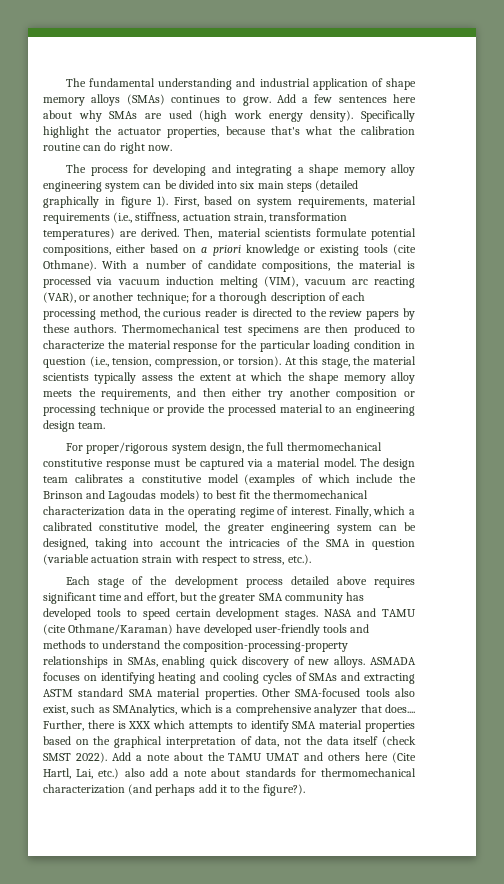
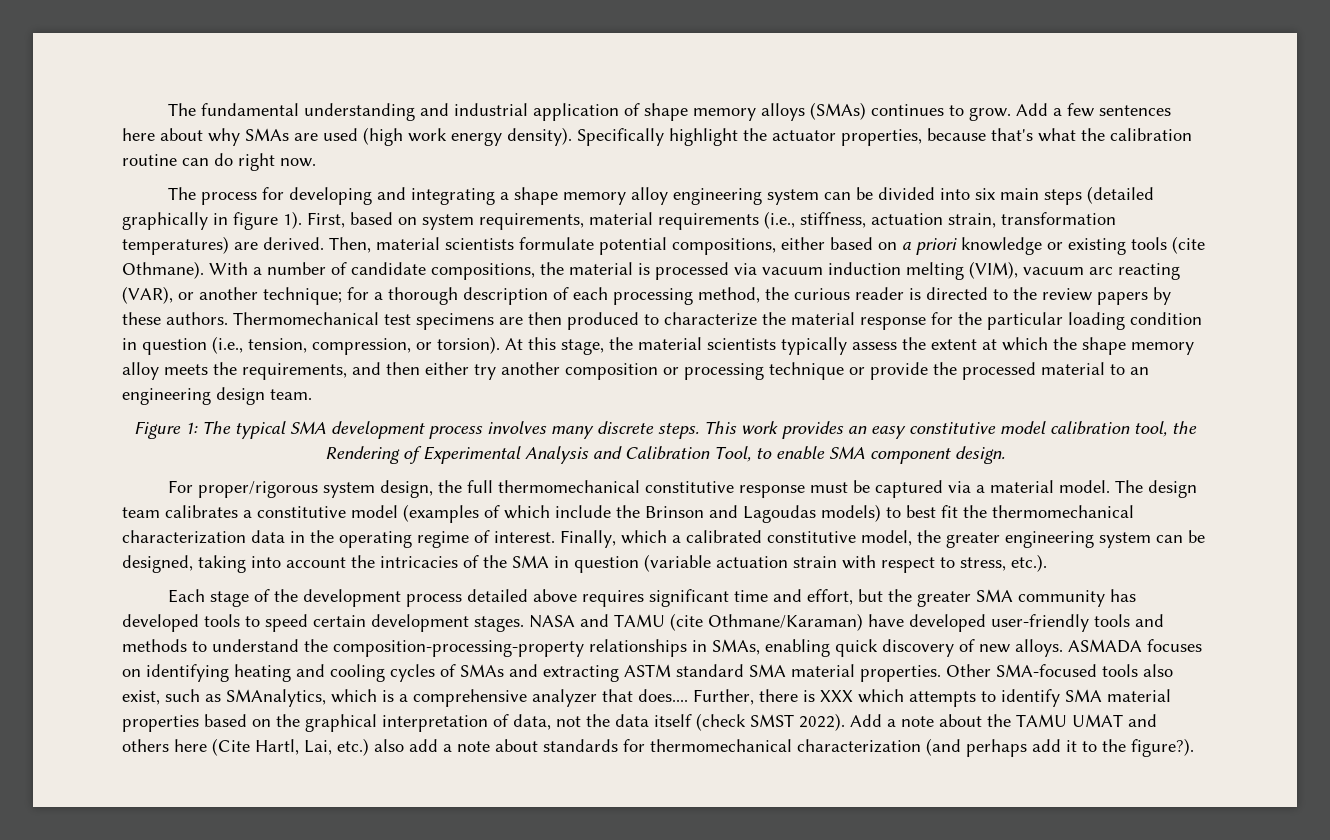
+ Figure 1: The typical SMA development process involves many discrete steps. This work provides an easy constitutive model calibration tool, the Rendering of Experimental Analysis and Calibration Tool, to enable SMA component design.

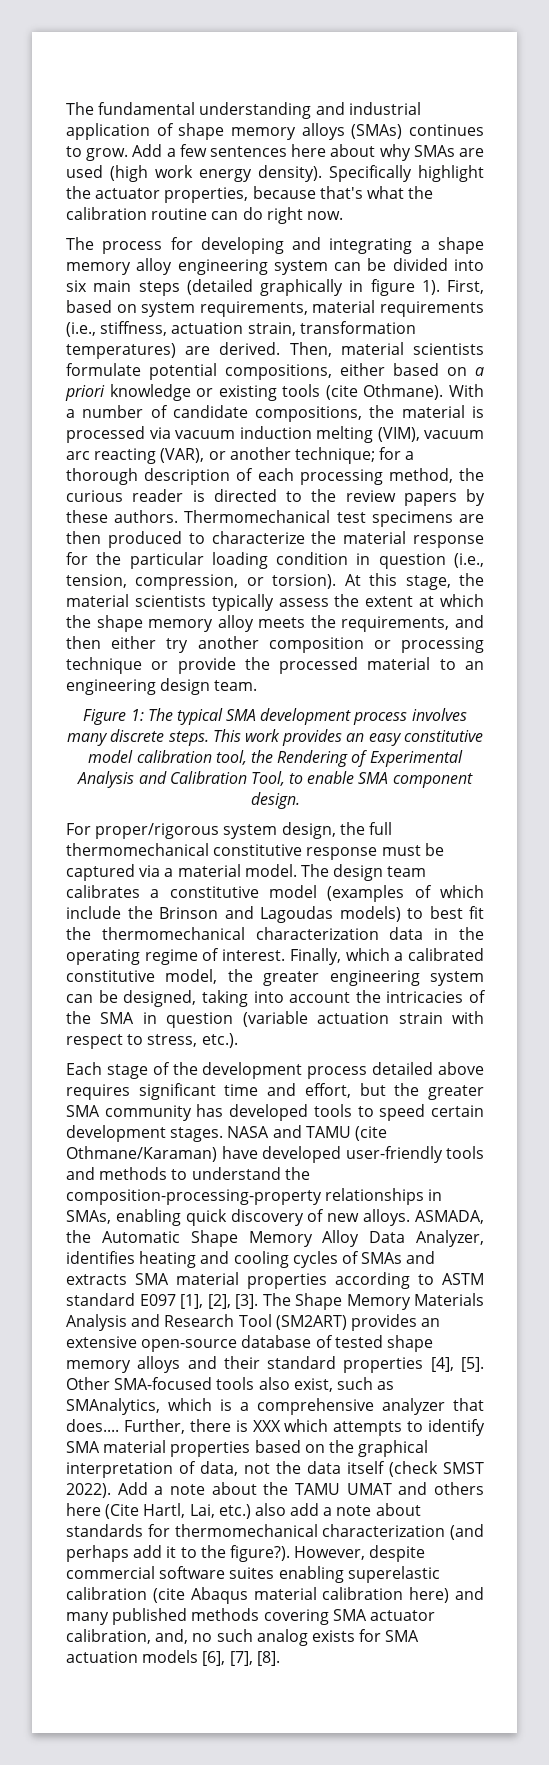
- ASMADA focuses on identifying heating and cooling cycles of SMAs and extracting ASTM standard SMA material properties.
+ ASMADA, the Automatic Shape Memory Alloy Data Analyzer, identifies heating and cooling cycles of SMAs and extracts SMA material properties according to ASTM standard E097 [1], [2], [3]. The Shape Memory Materials Analysis and Research Tool (SM2ART) provides an extensive open-source database of tested shape memory alloys and their standard properties [4], [5].
+ However, despite commercial software suites enabling superelastic calibration (cite Abaqus material calibration here) and many published methods covering SMA actuator calibration, and, no such analog exists for SMA actuation models [6], [7], [8].

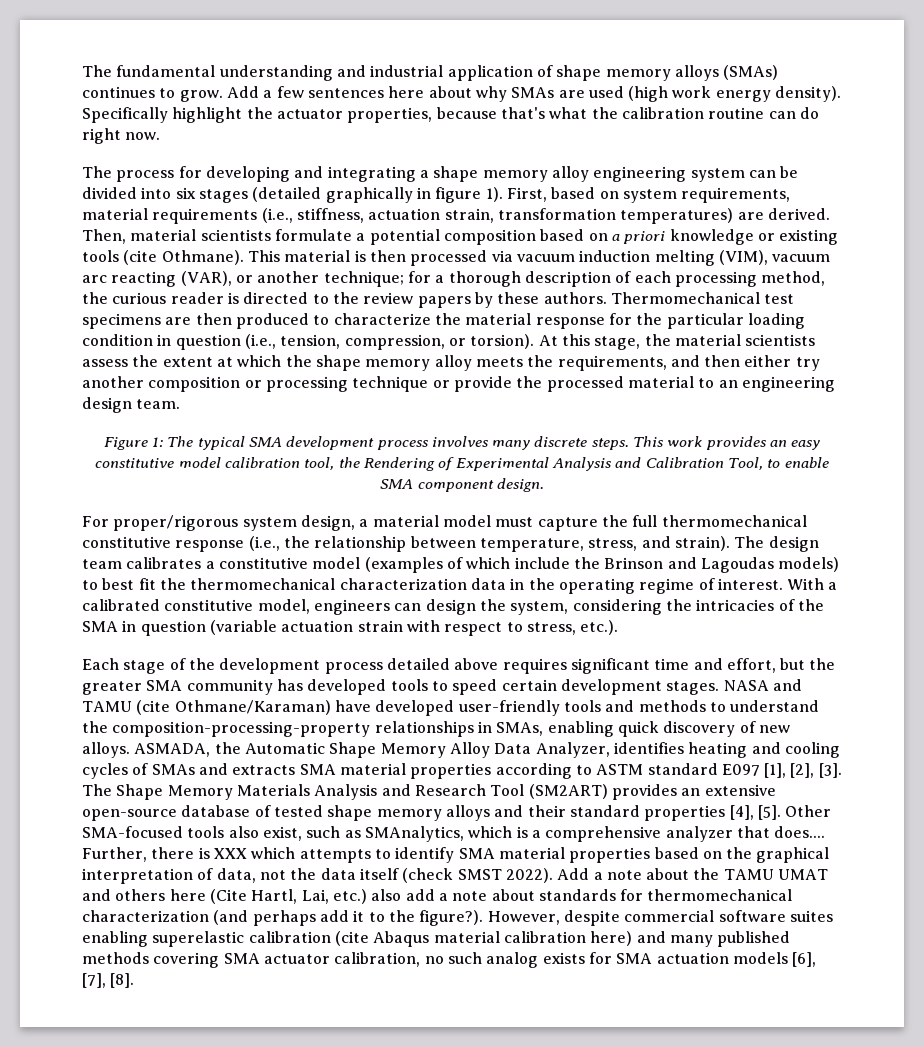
- The process for developing and integrating a shape memory alloy engineering system can be divided into six main steps (detailed graphically in figure 1).
+ The process for developing and integrating a shape memory alloy engineering system can be divided into six stages (detailed graphically in figure 1).
- Then, material scientists formulate potential compositions, either based on a priori knowledge or existing tools (cite Othmane).
+ Then, material scientists formulate a potential composition based on a priori knowledge or existing tools (cite Othmane).
- With a number of candidate compositions, the material is processed via vacuum induction melting (VIM), vacuum arc reacting (VAR), or another technique; for a thorough description of each processing method, the curious reader is directed to the review papers by these authors.
+ This material is then processed via vacuum induction melting (VIM), vacuum arc reacting (VAR), or another technique; for a thorough description of each processing method, the curious reader is directed to the review papers by these authors.
- At this stage, the material scientists typically assess the extent at which the shape memory alloy meets the requirements, and then either try another composition or processing technique or provide the processed material to an engineering design team.
+ At this stage, the material scientists assess the extent at which the shape memory alloy meets the requirements, and then either try another composition or processing technique or provide the processed material to an engineering design team.
- For proper/rigorous system design, the full thermomechanical constitutive response must be captured via a material model.
+ For proper/rigorous system design, a material model must capture the full thermomechanical constitutive response (i.e., the relationship between temperature, stress, and strain).
- Finally, which a calibrated constitutive model, the greater engineering system can be designed, taking into account the intricacies of the SMA in question (variable actuation strain with respect to stress, etc.).
+ With a calibrated constitutive model, engineers can design the system, considering the intricacies of the SMA in question (variable actuation strain with respect to stress, etc.).
- However, despite commercial software suites enabling superelastic calibration (cite Abaqus material calibration here) and many published methods covering SMA actuator calibration, and, no such analog exists for SMA actuation models [6], [7], [8].
+ However, despite commercial software suites enabling superelastic calibration (cite Abaqus material calibration here) and many published methods covering SMA actuator calibration, no such analog exists for SMA actuation models [6], [7], [8].

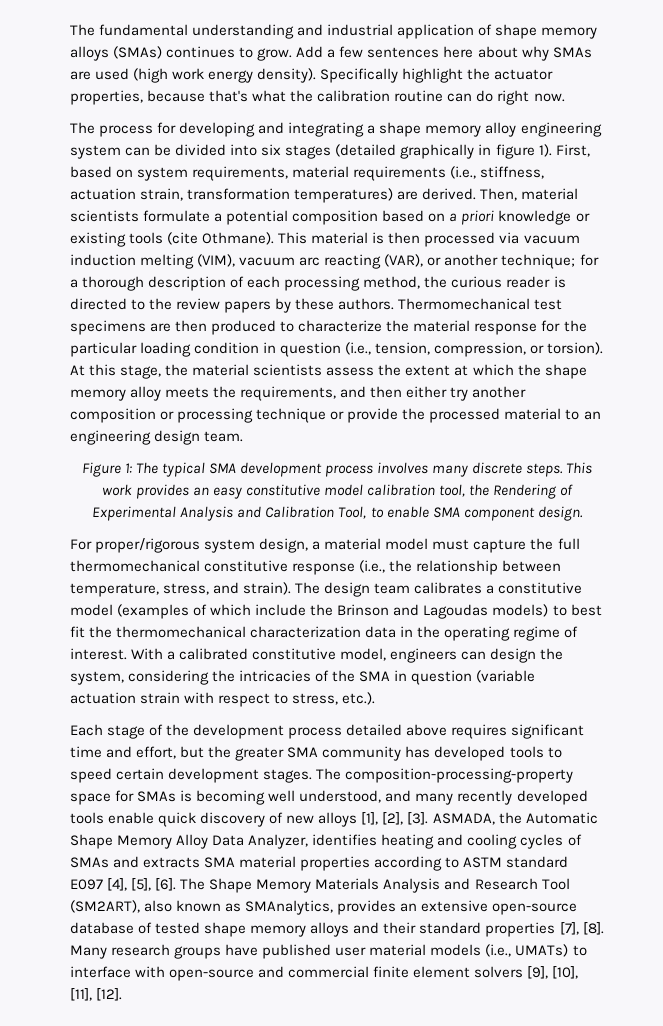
- NASA and TAMU (cite Othmane/Karaman) have developed user-friendly tools and methods to understand the composition-processing-property relationships in SMAs, enabling quick discovery of new alloys.
+ The composition-processing-property space for SMAs is becoming well understood, and many recently developed tools enable quick discovery of new alloys [1], [2], [3].
- ASMADA, the Automatic Shape Memory Alloy Data Analyzer, identifies heating and cooling cycles of SMAs and extracts SMA material properties according to ASTM standard E097 [1], [2], [3].
+ ASMADA, the Automatic Shape Memory Alloy Data Analyzer, identifies heating and cooling cycles of SMAs and extracts SMA material properties according to ASTM standard E097 [4], [5], [6].
- The Shape Memory Materials Analysis and Research Tool (SM2ART) provides an extensive open-source database of tested shape memory alloys and their standard properties [4], [5]. Other SMA-focused tools also exist, such as SMAnalytics, which is a comprehensive analyzer that does.... Further, there is XXX which attempts to identify SMA material properties based on the graphical interpretation of data, not the data itself (check SMST 2022). Add a note about the TAMU UMAT and others here (Cite Hartl, Lai, etc.) also add a note about standards for thermomechanical characterization (and perhaps add it to the figure?). However, despite commercial software suites enabling superelastic calibration (cite Abaqus material calibration here) and many published methods covering SMA actuator calibration, no such analog exists for SMA actuation models [6], [7], [8].
+ The Shape Memory Materials Analysis and Research Tool (SM2ART), also known as SMAnalytics, provides an extensive open-source database of tested shape memory alloys and their standard properties [7], [8]. Many research groups have published user material models (i.e., UMATs) to interface with open-source and commercial finite element solvers [9], [10], [11], [12].

